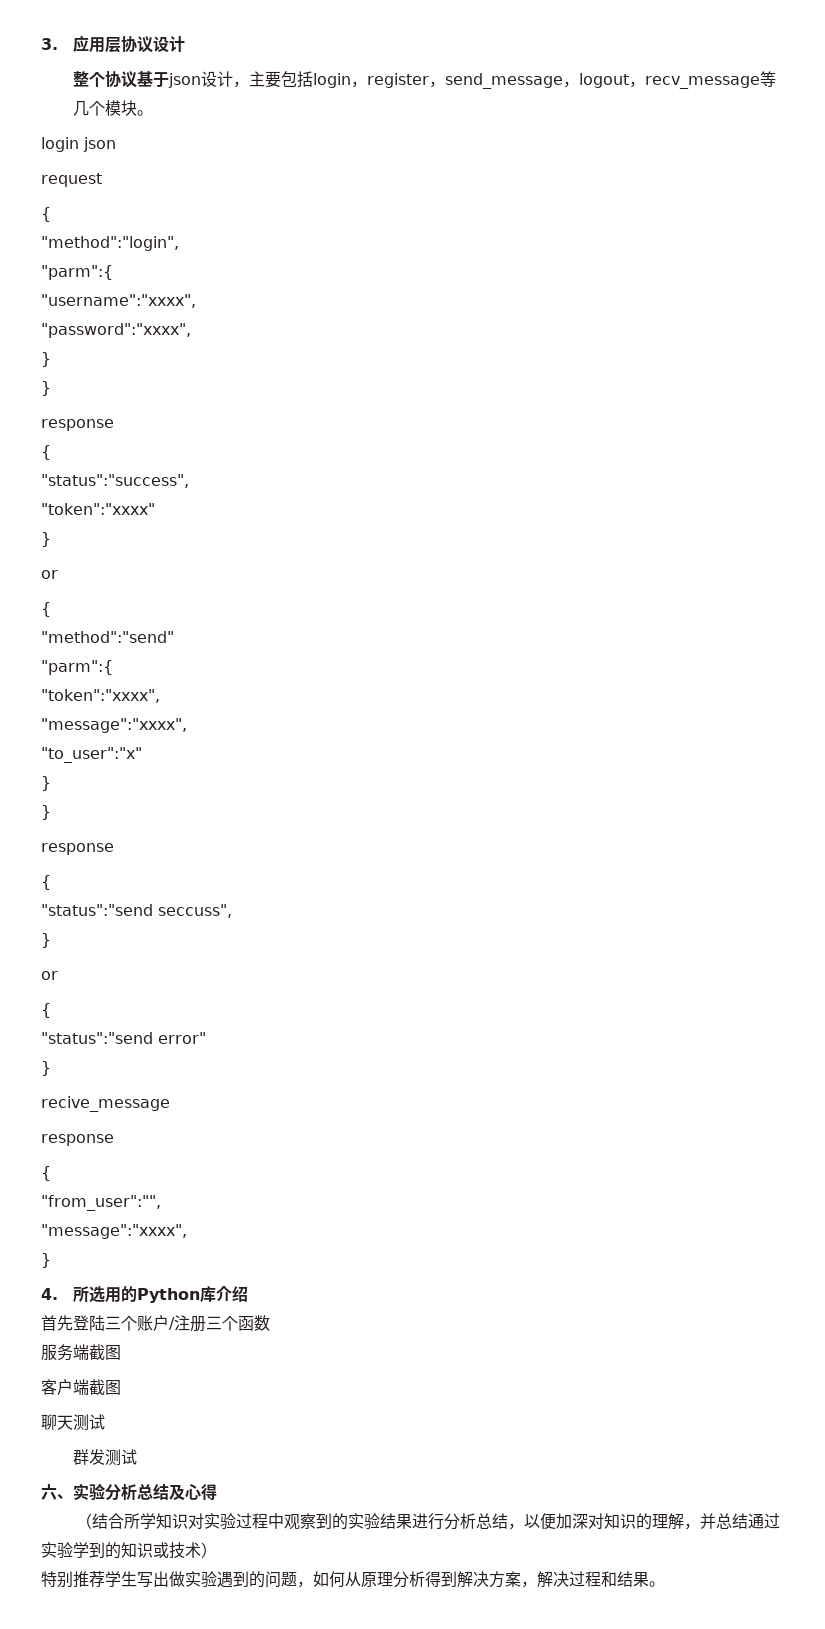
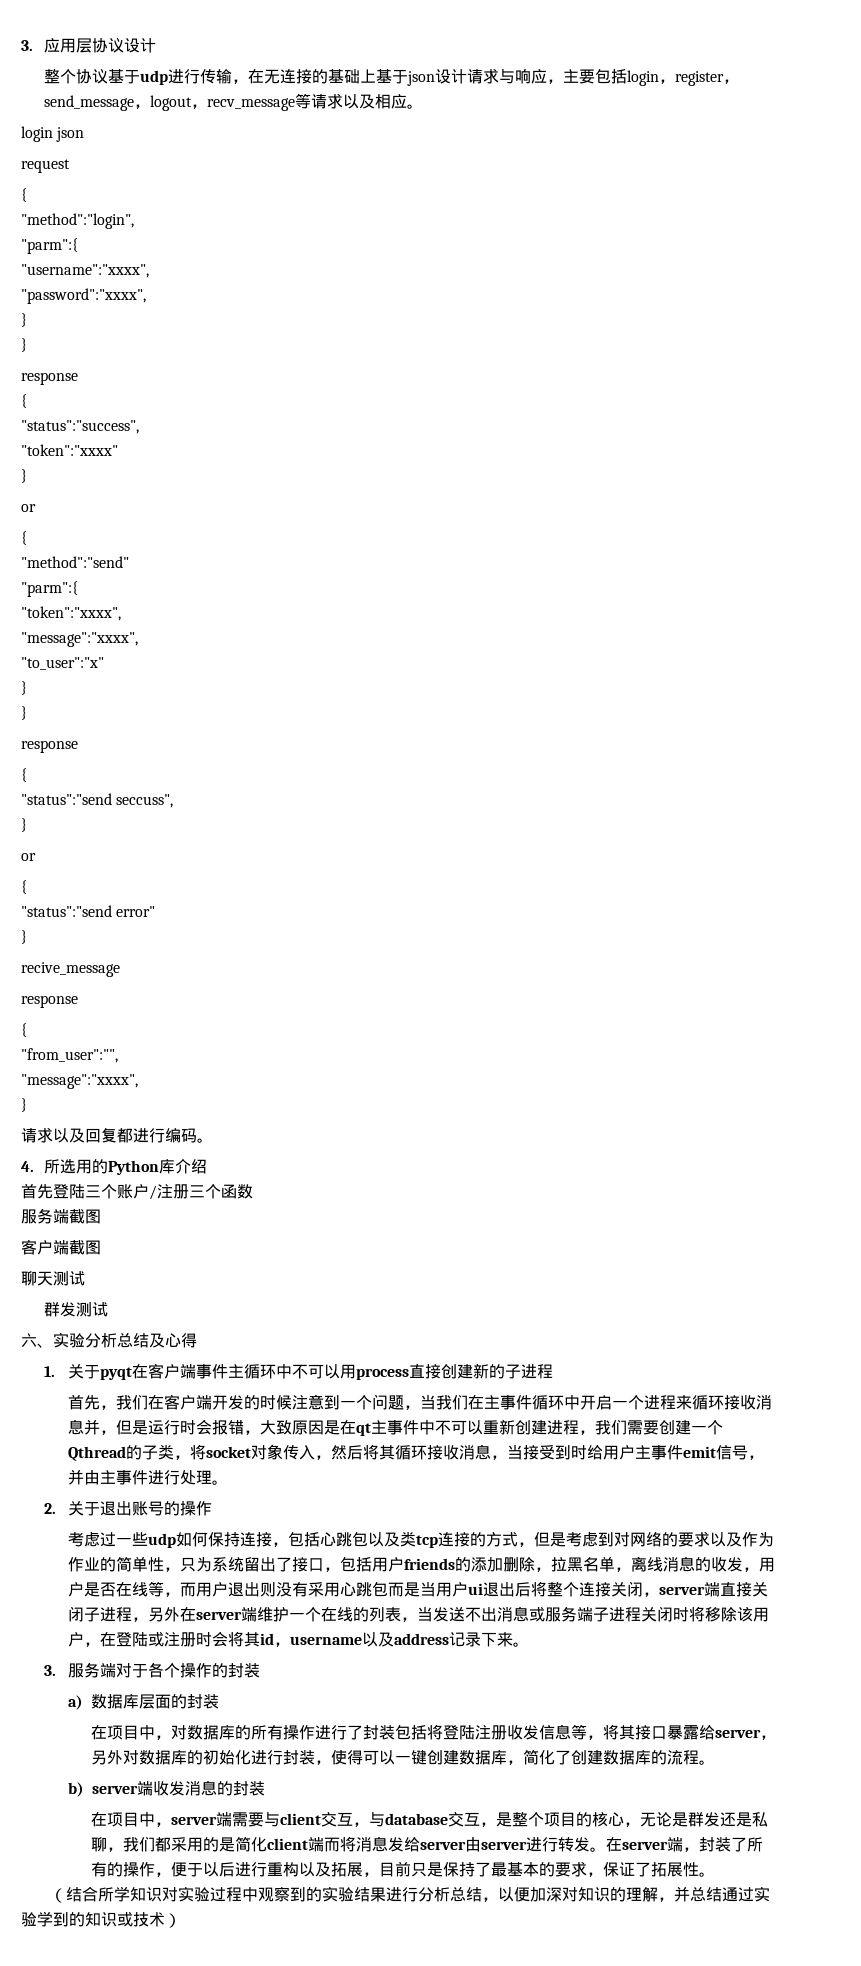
- 整个协议基于json设计，主要包括login，register，send_message，logout，recv_message等几个模块。
+ 整个协议基于udp进行传输，在无连接的基础上基于json设计请求与响应，主要包括login，register，send_message，logout，recv_message等请求以及相应。
+ 请求以及回复都进行编码。
+ 1.关于pyqt在客户端事件主循环中不可以用process直接创建新的子进程
+ 首先，我们在客户端开发的时候注意到一个问题，当我们在主事件循环中开启一个进程来循环接收消息并，但是运行时会报错，大致原因是在qt主事件中不可以重新创建进程，我们需要创建一个Qthread的子类，将socket对象传入，然后将其循环接收消息，当接受到时给用户主事件emit信号，并由主事件进行处理。
+ 2.关于退出账号的操作
+ 考虑过一些udp如何保持连接，包括心跳包以及类tcp连接的方式，但是考虑到对网络的要求以及作为作业的简单性，只为系统留出了接口，包括用户friends的添加删除，拉黑名单，离线消息的收发，用户是否在线等，而用户退出则没有采用心跳包而是当用户ui退出后将整个连接关闭，server端直接关闭子进程，另外在server端维护一个在线的列表，当发送不出消息或服务端子进程关闭时将移除该用户，在登陆或注册时会将其id，username以及address记录下来。
+ 3.服务端对于各个操作的封装
+ a)数据库层面的封装
+ 在项目中，对数据库的所有操作进行了封装包括将登陆注册收发信息等，将其接口暴露给server，另外对数据库的初始化进行封装，使得可以一键创建数据库，简化了创建数据库的流程。
+ b) server端收发消息的封装
+ 在项目中，server端需要与client交互，与database交互，是整个项目的核心，无论是群发还是私聊，我们都采用的是简化client端而将消息发给server由server进行转发。在server端，封装了所有的操作，便于以后进行重构以及拓展，目前只是保持了最基本的要求，保证了拓展性。
- 特别推荐学生写出做实验遇到的问题，如何从原理分析得到解决方案，解决过程和结果。

